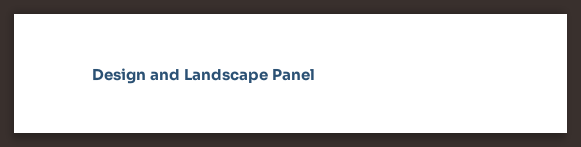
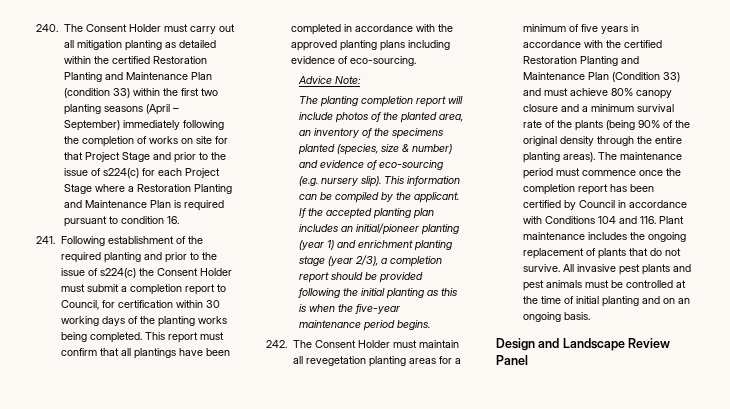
+ 240. The Consent Holder must carry out all mitigation planting as detailed within the certified Restoration Planting and Maintenance Plan (condition 33) within the first two planting seasons (April – September) immediately following the completion of works on site for that Project Stage and prior to the issue of s224(c) for each Project Stage where a Restoration Planting and Maintenance Plan is required pursuant to condition 16.
+ 241. Following establishment of the required planting and prior to the issue of s224(c) the Consent Holder must submit a completion report to Council, for certification within 30 working days of the planting works being completed. This report must confirm that all plantings have been completed in accordance with the approved planting plans including evidence of eco-sourcing.
+ Advice Note:
+ The planting completion report will include photos of the planted area, an inventory of the specimens planted (species, size & number) and evidence of eco-sourcing (e.g. nursery slip). This information can be compiled by the applicant. If the accepted planting plan includes an initial/pioneer planting (year 1) and enrichment planting stage (year 2/3), a completion report should be provided following the initial planting as this is when the five-year maintenance period begins.
+ 242. The Consent Holder must maintain all revegetation planting areas for a minimum of five years in accordance with the certified Restoration Planting and Maintenance Plan (Condition 33) and must achieve 80% canopy closure and a minimum survival rate of the plants (being 90% of the original density through the entire planting areas). The maintenance period must commence once the completion report has been certified by Council in accordance with Conditions 104 and 116. Plant maintenance includes the ongoing replacement of plants that do not survive. All invasive pest plants and pest animals must be controlled at the time of initial planting and on an ongoing basis.
- Design and Landscape Panel
+ Design and Landscape Review Panel

